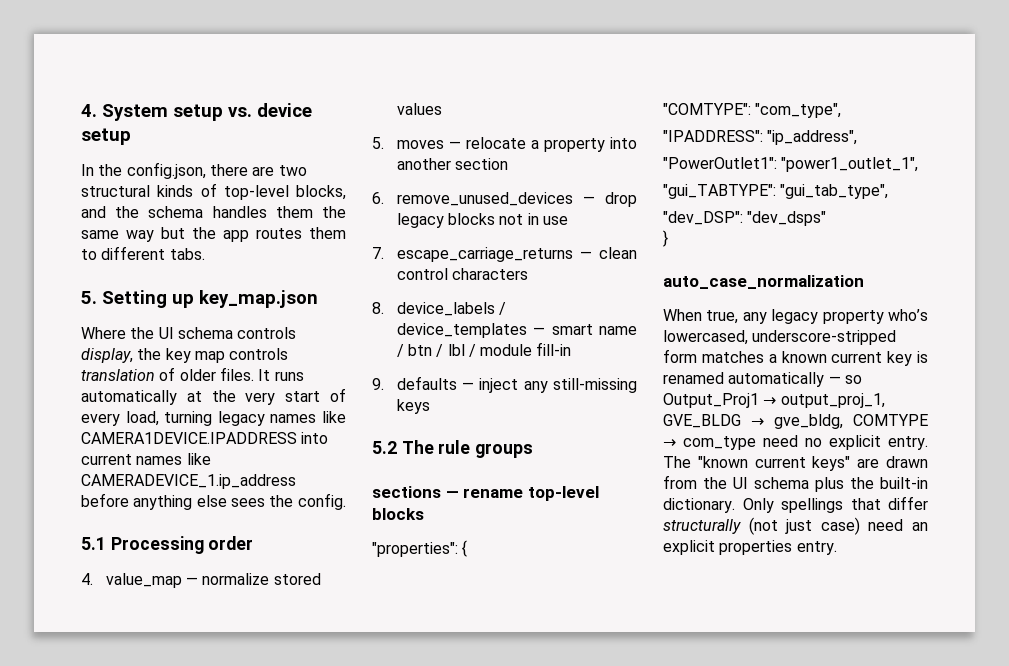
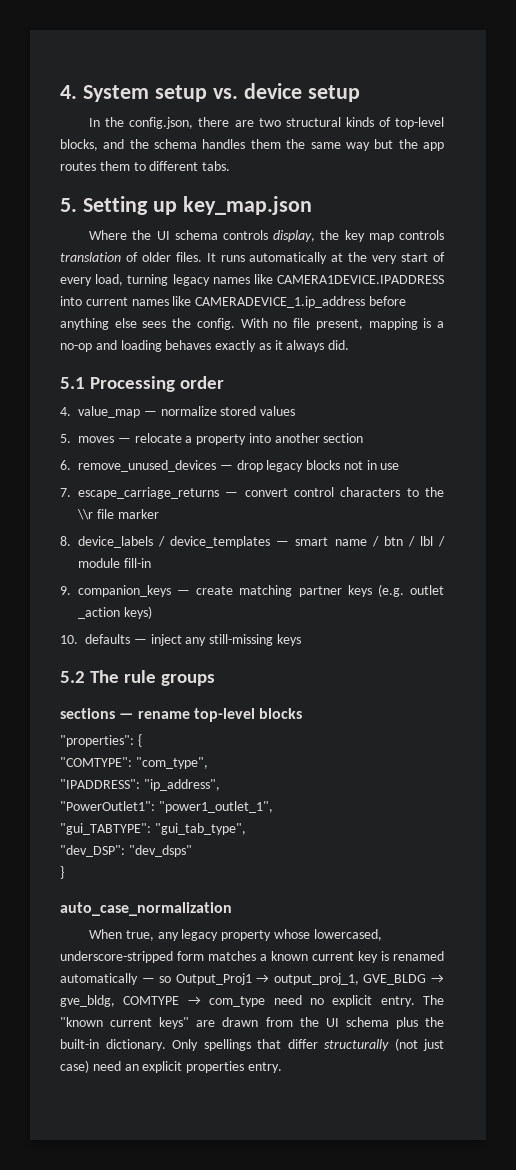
+ With no file present, mapping is a no-op and loading behaves exactly as it always did.
- 7. escape_carriage_returns — clean control characters
+ 7. escape_carriage_returns — convert control characters to the \\r file marker
- 9. defaults — inject any still-missing keys
+ 9. companion_keys — create matching partner keys (e.g. outlet _action keys)
+ 10. defaults — inject any still-missing keys
- When true, any legacy property who’s lowercased, underscore-stripped form matches a known current key is renamed automatically — so Output_Proj1 → output_proj_1, GVE_BLDG → gve_bldg, COMTYPE → com_type need no explicit entry.
+ When true, any legacy property whose lowercased, underscore-stripped form matches a known current key is renamed automatically — so Output_Proj1 → output_proj_1, GVE_BLDG → gve_bldg, COMTYPE → com_type need no explicit entry.

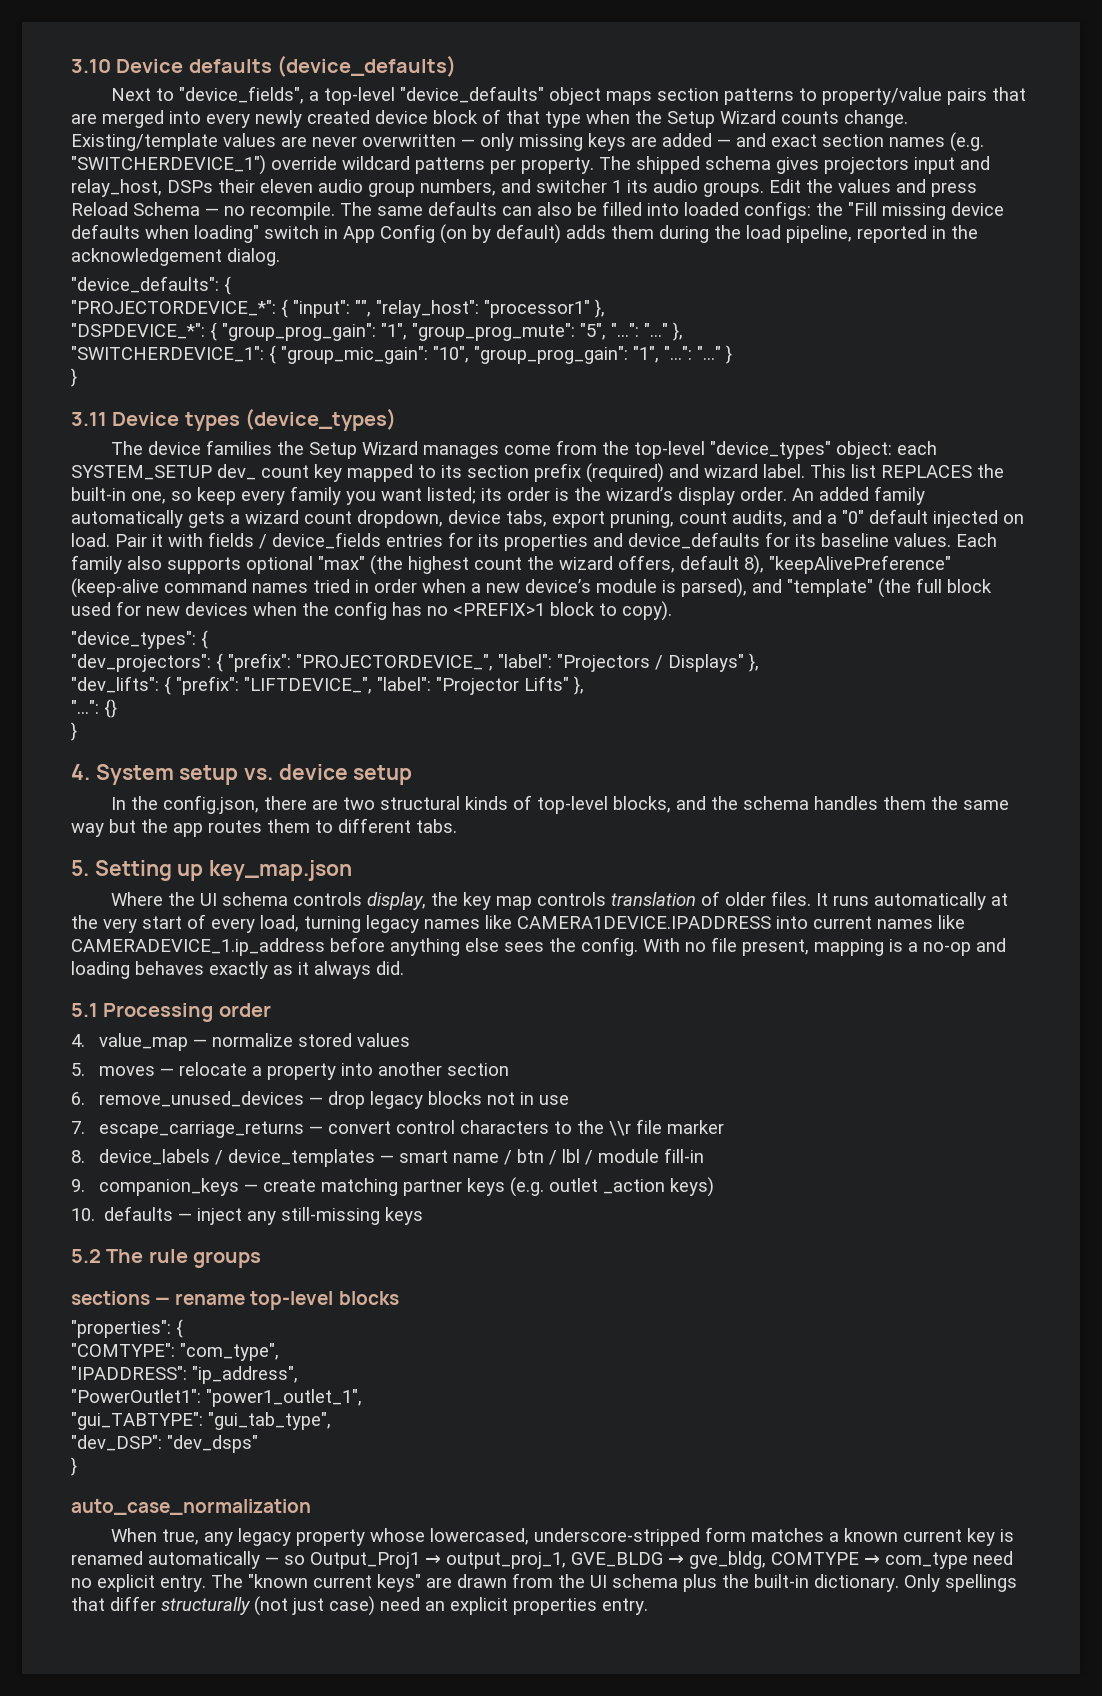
+ 3.10 Device defaults (device_defaults)
+ Next to "device_fields", a top-level "device_defaults" object maps section patterns to property/value pairs that are merged into every newly created device block of that type when the Setup Wizard counts change. Existing/template values are never overwritten — only missing keys are added — and exact section names (e.g. "SWITCHERDEVICE_1") override wildcard patterns per property. The shipped schema gives projectors input and relay_host, DSPs their eleven audio group numbers, and switcher 1 its audio groups. Edit the values and press Reload Schema — no recompile. The same defaults can also be filled into loaded configs: the "Fill missing device defaults when loading" switch in App Config (on by default) adds them during the load pipeline, reported in the acknowledgement dialog.
+ "device_defaults": {
+ "PROJECTORDEVICE_*": { "input": "", "relay_host": "processor1" },
+ "DSPDEVICE_*": { "group_prog_gain": "1", "group_prog_mute": "5", "...": "..." },
+ "SWITCHERDEVICE_1": { "group_mic_gain": "10", "group_prog_gain": "1", "...": "..." }
+ }
+ 3.11 Device types (device_types)
+ The device families the Setup Wizard manages come from the top-level "device_types" object: each SYSTEM_SETUP dev_ count key mapped to its section prefix (required) and wizard label. This list REPLACES the built-in one, so keep every family you want listed; its order is the wizard’s display order. An added family automatically gets a wizard count dropdown, device tabs, export pruning, count audits, and a "0" default injected on load. Pair it with fields / device_fields entries for its properties and device_defaults for its baseline values. Each family also supports optional "max" (the highest count the wizard offers, default 8), "keepAlivePreference" (keep-alive command names tried in order when a new device’s module is parsed), and "template" (the full block used for new devices when the config has no <PREFIX>1 block to copy).
+ "device_types": {
+ "dev_projectors": { "prefix": "PROJECTORDEVICE_", "label": "Projectors / Displays" },
+ "dev_lifts": { "prefix": "LIFTDEVICE_", "label": "Projector Lifts" },
+ "...": {}
+ }

